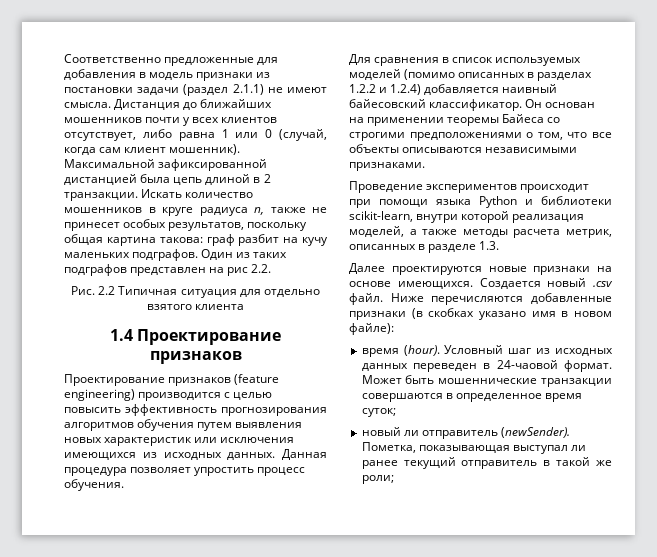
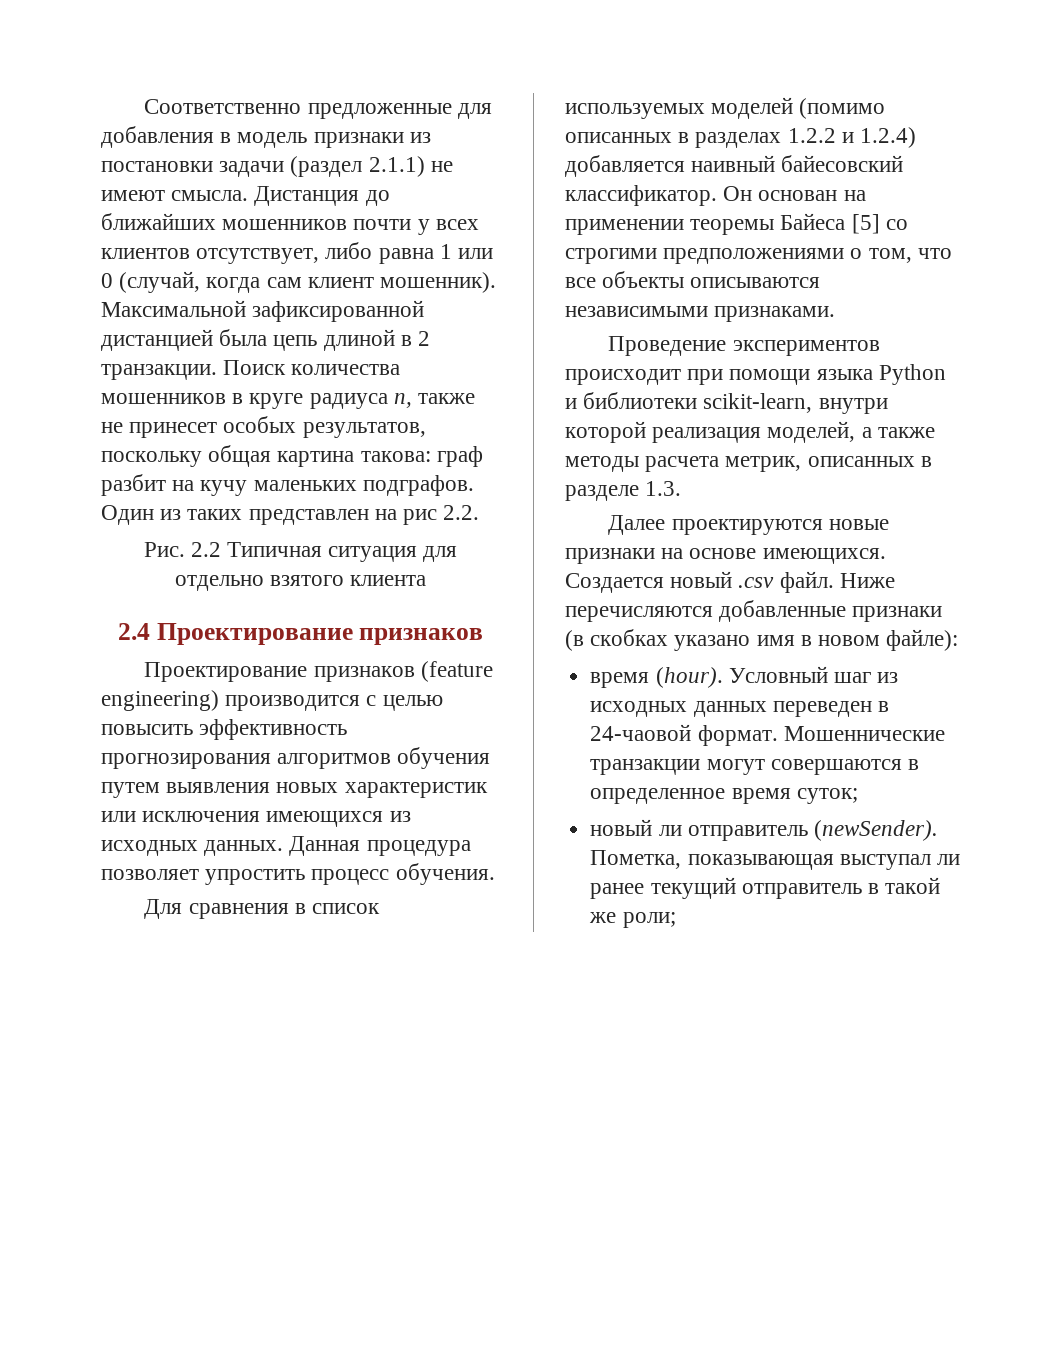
- Искать количество мошенников в круге радиуса n, также не принесет особых результатов, поскольку общая картина такова: граф разбит на кучу маленьких подграфов.
+ Поиск количества мошенников в круге радиуса n, также не принесет особых результатов, поскольку общая картина такова: граф разбит на кучу маленьких подграфов.
- Один из таких подграфов представлен на рис 2.2.
+ Один из таких представлен на рис 2.2.
- 1.4 Проектирование признаков
+ 2.4 Проектирование признаков
- Он основан на применении теоремы Байеса со строгими предположениями о том, что все объекты описываются независимыми признаками.
+ Он основан на применении теоремы Байеса [5] со строгими предположениями о том, что все объекты описываются независимыми признаками.
- Может быть мошеннические транзакции совершаются в определенное время суток;
+ Мошеннические транзакции могут совершаются в определенное время суток;

